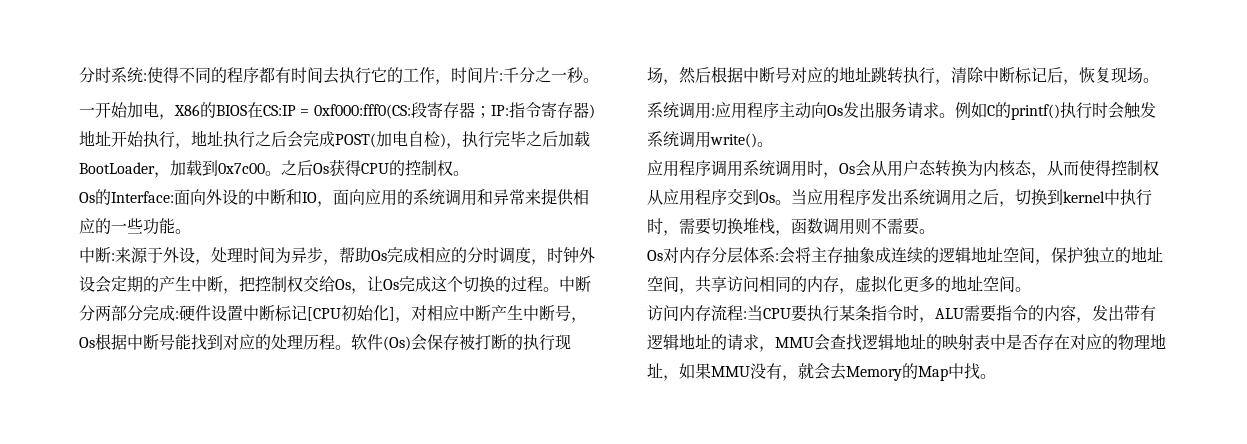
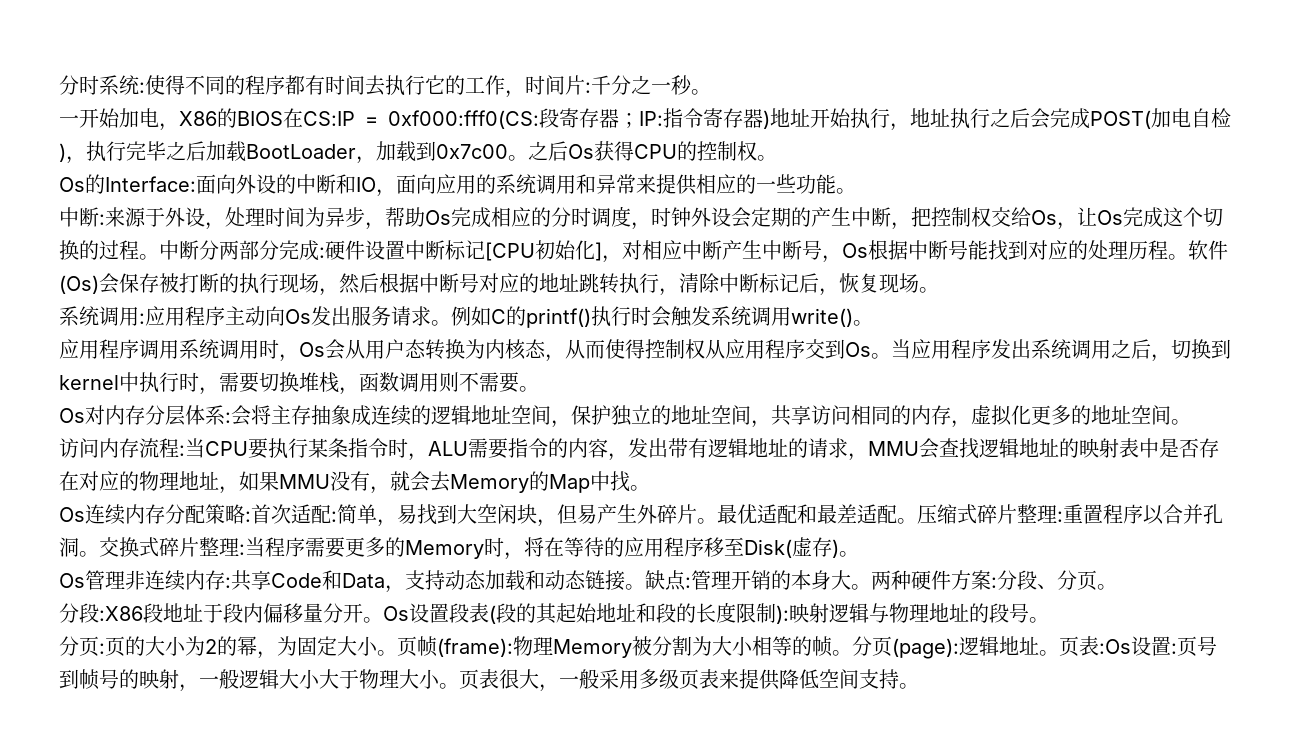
+ Os连续内存分配策略:首次适配:简单，易找到大空闲块，但易产生外碎片。最优适配和最差适配。压缩式碎片整理:重置程序以合并孔洞。交换式碎片整理:当程序需要更多的Memory时，将在等待的应用程序移至Disk(虚存)。
+ Os管理非连续内存:共享Code和Data，支持动态加载和动态链接。缺点:管理开销的本身大。两种硬件方案:分段、分页。
+ 分段:X86段地址于段内偏移量分开。Os设置段表(段的其起始地址和段的长度限制):映射逻辑与物理地址的段号。
+ 分页:页的大小为2的幂，为固定大小。页帧(frame):物理Memory被分割为大小相等的帧。分页(page):逻辑地址。页表:Os设置:页号到帧号的映射，一般逻辑大小大于物理大小。页表很大，一般采用多级页表来提供降低空间支持。

